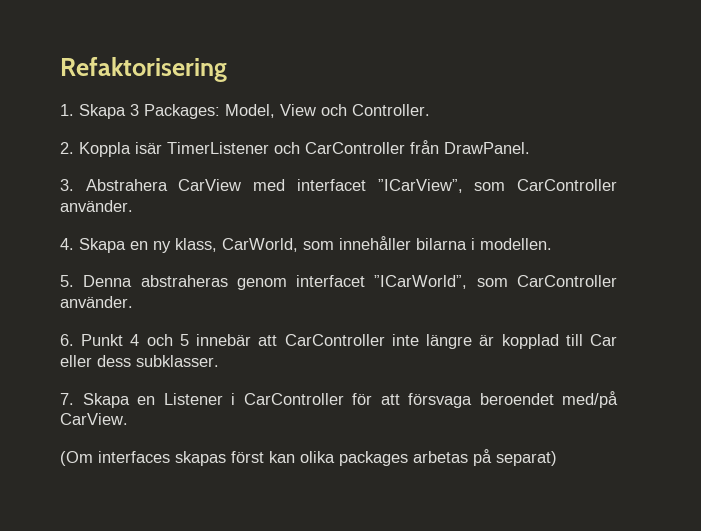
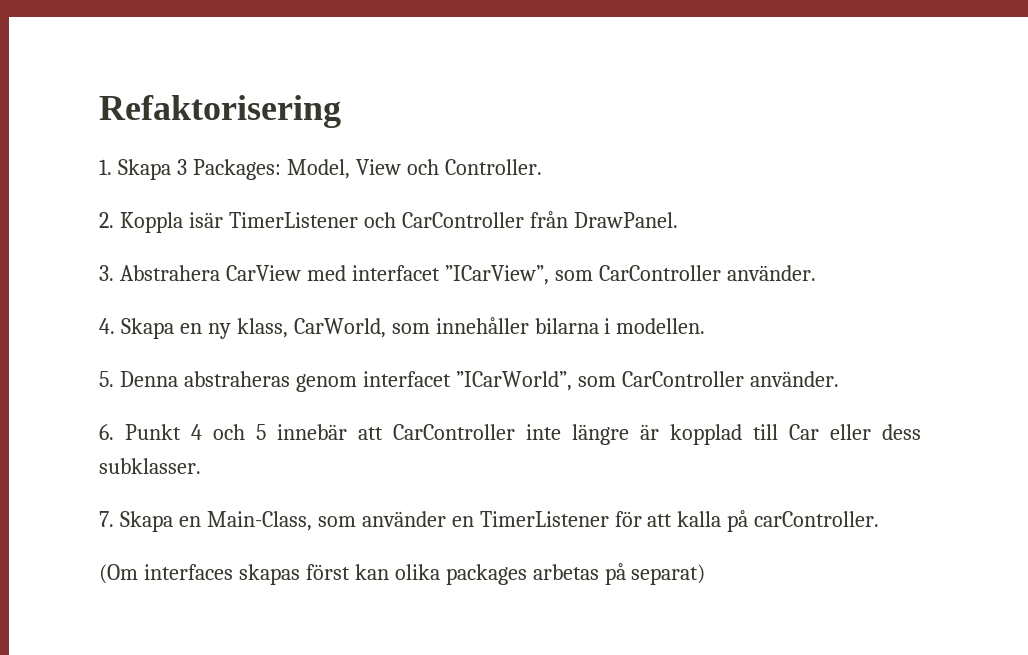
- 7. Skapa en Listener i CarController för att försvaga beroendet med/på CarView.
+ 7. Skapa en Main-Class, som använder en TimerListener för att kalla på carController.

